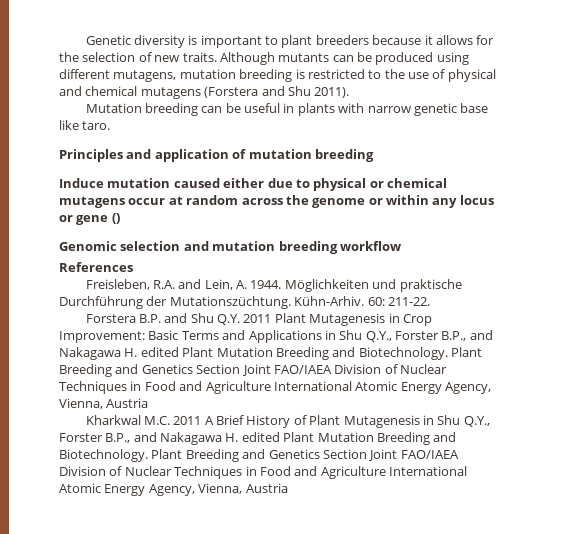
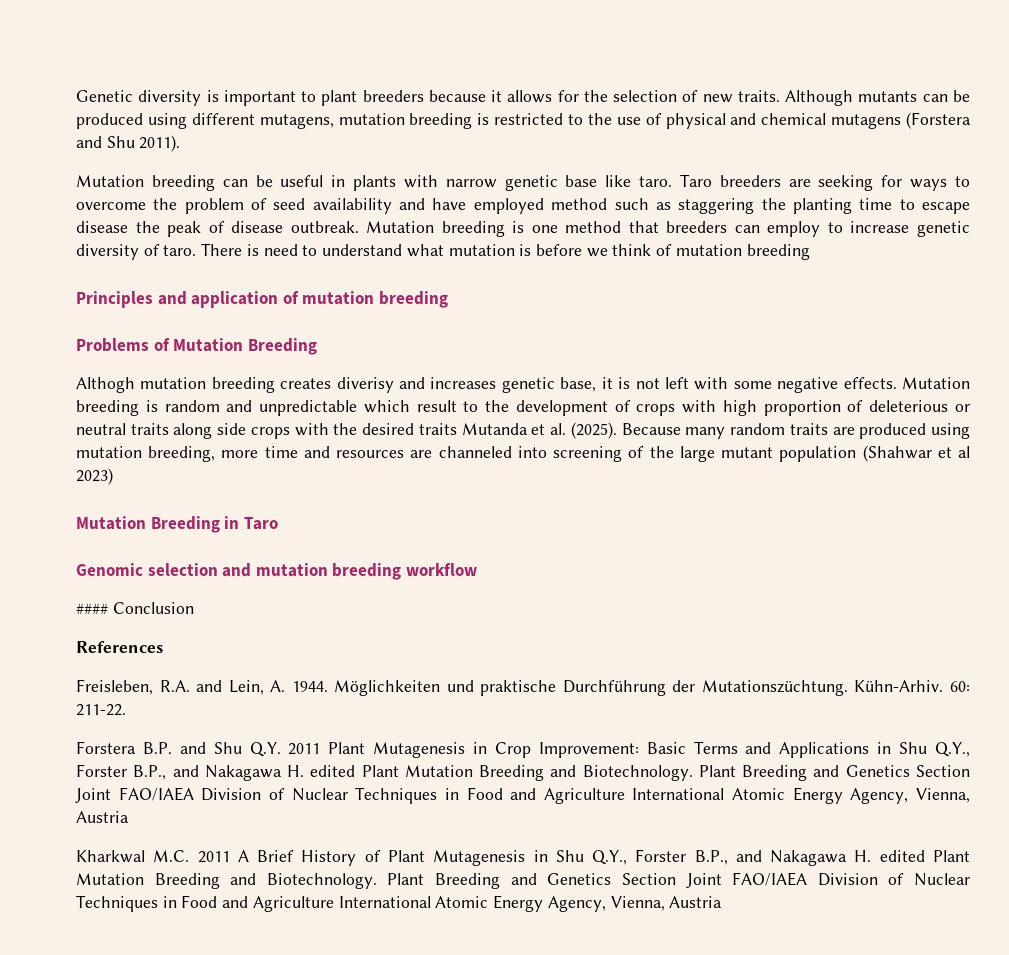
+ Taro breeders are seeking for ways to overcome the problem of seed availability and have employed method such as staggering the planting time to escape disease the peak of disease outbreak. Mutation breeding is one method that breeders can employ to increase genetic diversity of taro. There is need to understand what mutation is before we think of mutation breeding
- Induce mutation caused either due to physical or chemical mutagens occur at random across the genome or within any locus or gene ()
+ Problems of Mutation Breeding
+ Althogh mutation breeding creates diverisy and increases genetic base, it is not left with some negative effects. Mutation breeding is random and unpredictable which result to the development of crops with high proportion of deleterious or neutral traits along side crops with the desired traits Mutanda et al. (2025). Because many random traits are produced using mutation breeding, more time and resources are channeled into screening of the large mutant population (Shahwar et al 2023)
+ Mutation Breeding in Taro
+ #### Conclusion

